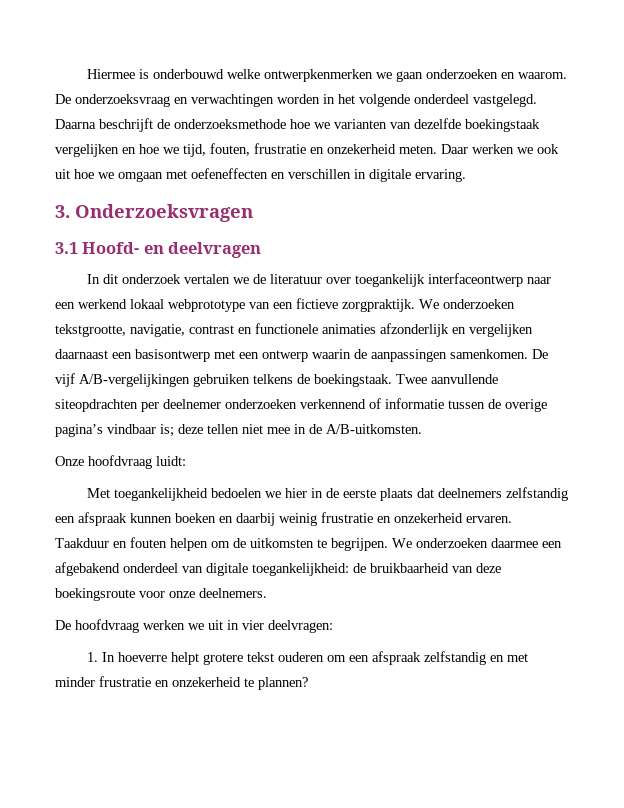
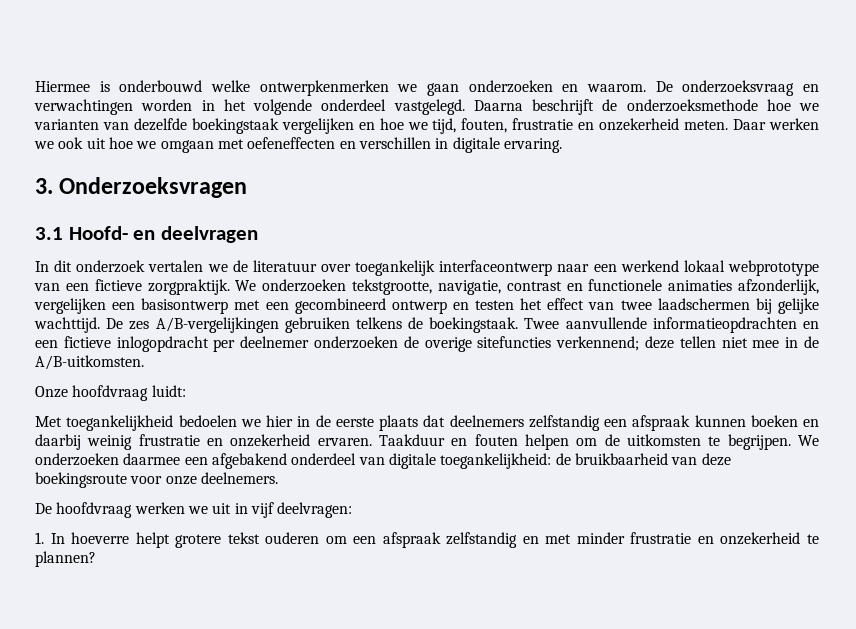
- We onderzoeken tekstgrootte, navigatie, contrast en functionele animaties afzonderlijk en vergelijken daarnaast een basisontwerp met een ontwerp waarin de aanpassingen samenkomen. De vijf A/B-vergelijkingen gebruiken telkens de boekingstaak.
+ We onderzoeken tekstgrootte, navigatie, contrast en functionele animaties afzonderlijk, vergelijken een basisontwerp met een gecombineerd ontwerp en testen het effect van twee laadschermen bij gelijke wachttijd. De zes A/B-vergelijkingen gebruiken telkens de boekingstaak.
- Twee aanvullende siteopdrachten per deelnemer onderzoeken verkennend of informatie tussen de overige pagina’s vindbaar is; deze tellen niet mee in de A/B-uitkomsten.
+ Twee aanvullende informatieopdrachten en een fictieve inlogopdracht per deelnemer onderzoeken de overige sitefuncties verkennend; deze tellen niet mee in de A/B-uitkomsten.
- De hoofdvraag werken we uit in vier deelvragen:
+ De hoofdvraag werken we uit in vijf deelvragen:

